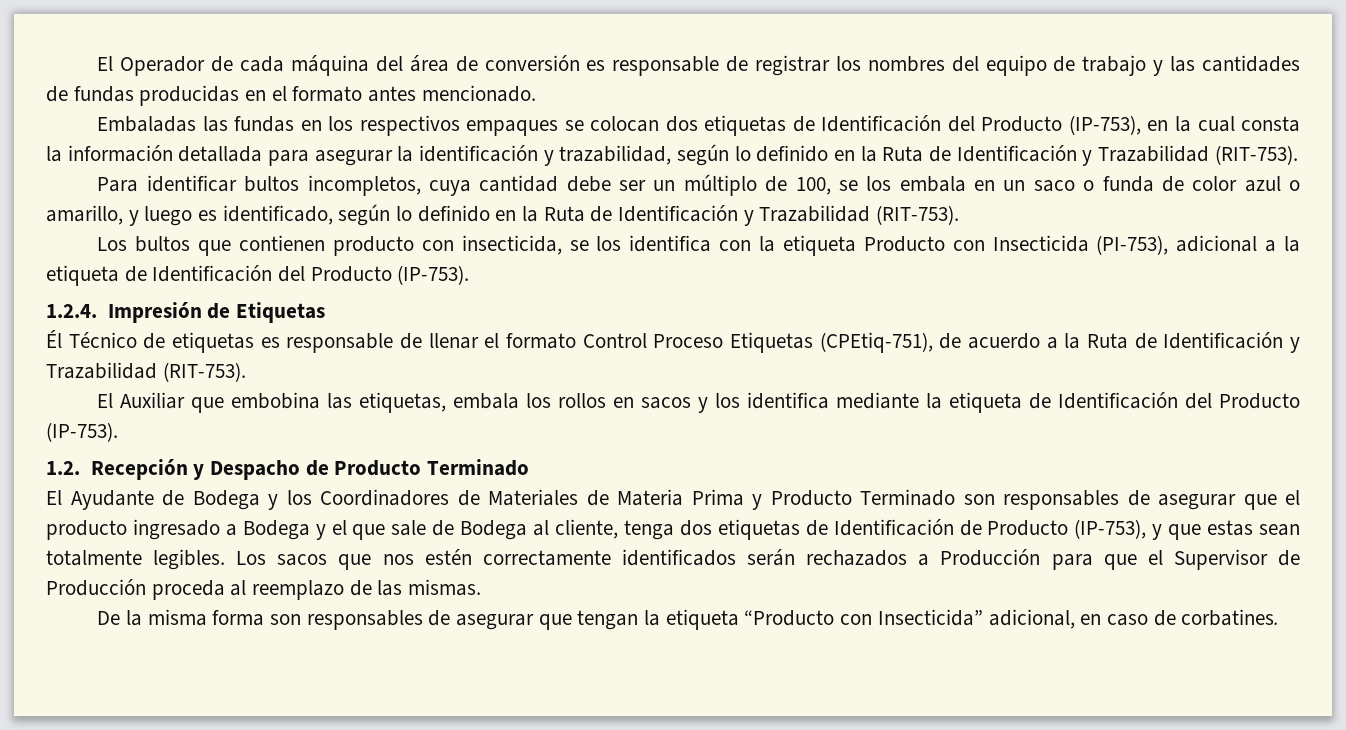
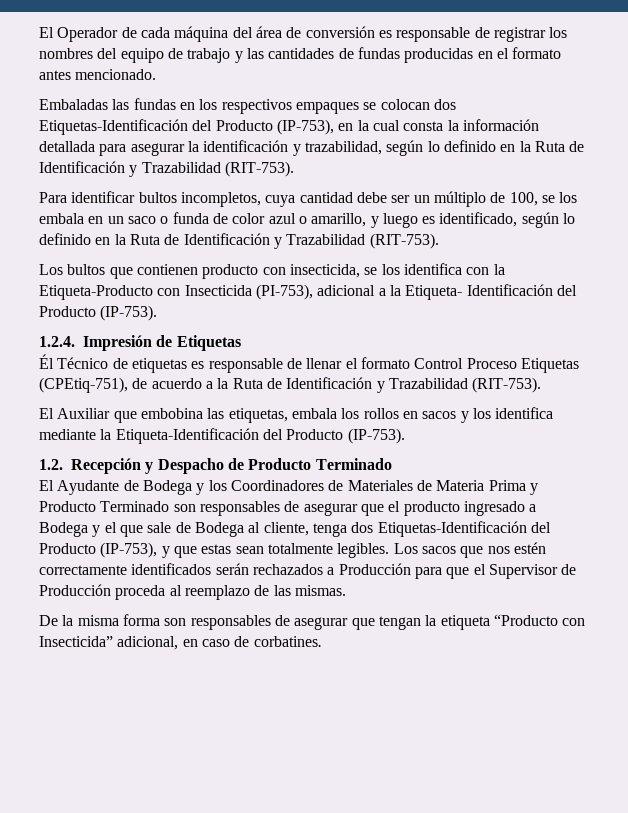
- Embaladas las fundas en los respectivos empaques se colocan dos etiquetas de Identificación del Producto (IP-753), en la cual consta la información detallada para asegurar la identificación y trazabilidad, según lo definido en la Ruta de Identificación y Trazabilidad (RIT-753).
+ Embaladas las fundas en los respectivos empaques se colocan dos Etiquetas-Identificación del Producto (IP-753), en la cual consta la información detallada para asegurar la identificación y trazabilidad, según lo definido en la Ruta de Identificación y Trazabilidad (RIT-753).
- Los bultos que contienen producto con insecticida, se los identifica con la etiqueta Producto con Insecticida (PI-753), adicional a la etiqueta de Identificación del Producto (IP-753).
+ Los bultos que contienen producto con insecticida, se los identifica con la Etiqueta-Producto con Insecticida (PI-753), adicional a la Etiqueta- Identificación del Producto (IP-753).
- El Auxiliar que embobina las etiquetas, embala los rollos en sacos y los identifica mediante la etiqueta de Identificación del Producto (IP-753).
+ El Auxiliar que embobina las etiquetas, embala los rollos en sacos y los identifica mediante la Etiqueta-Identificación del Producto (IP-753).
- El Ayudante de Bodega y los Coordinadores de Materiales de Materia Prima y Producto Terminado son responsables de asegurar que el producto ingresado a Bodega y el que sale de Bodega al cliente, tenga dos etiquetas de Identificación de Producto (IP-753), y que estas sean totalmente legibles.
+ El Ayudante de Bodega y los Coordinadores de Materiales de Materia Prima y Producto Terminado son responsables de asegurar que el producto ingresado a Bodega y el que sale de Bodega al cliente, tenga dos Etiquetas-Identificación del Producto (IP-753), y que estas sean totalmente legibles.

